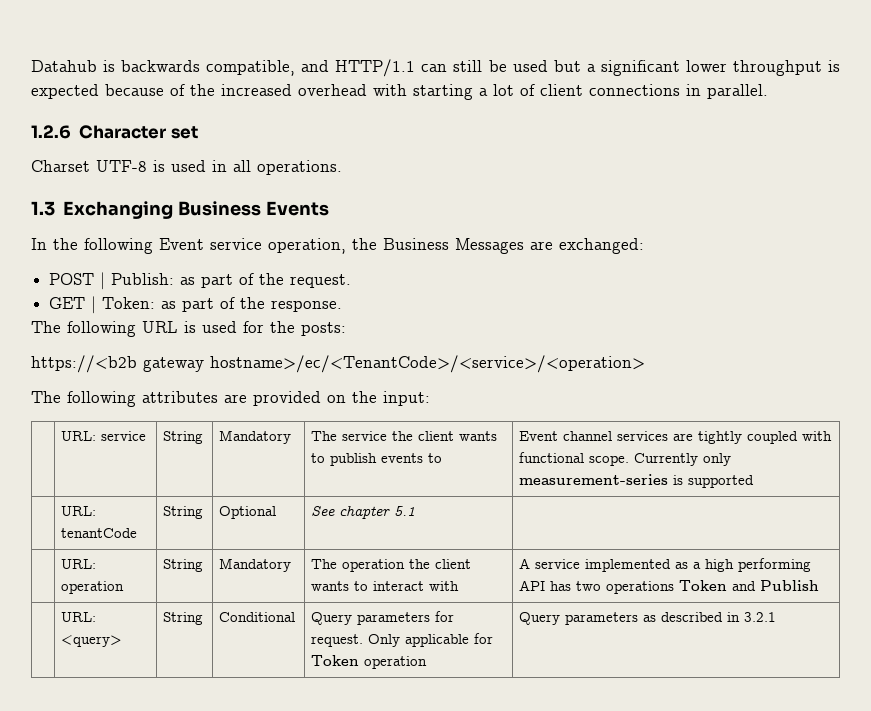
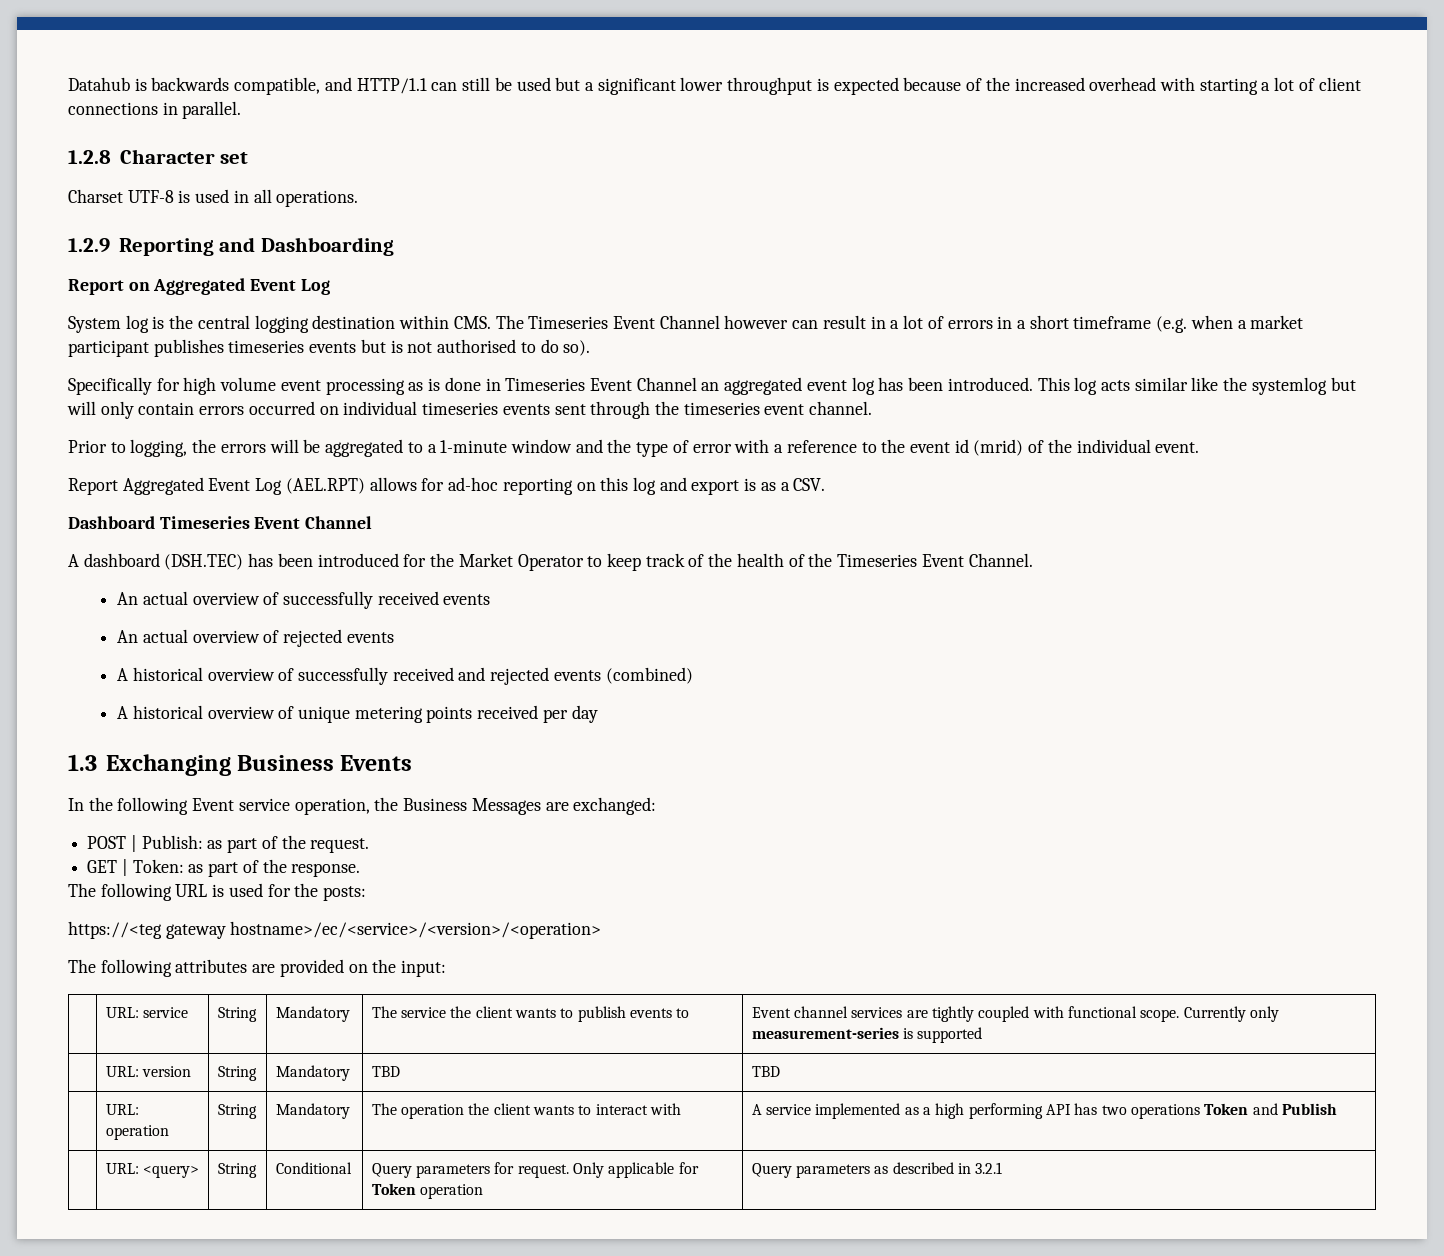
- 1.2.6 Character set
+ 1.2.8 Character set
+ 1.2.9 Reporting and Dashboarding
+ Report on Aggregated Event Log
+ System log is the central logging destination within CMS. The Timeseries Event Channel however can result in a lot of errors in a short timeframe (e.g. when a market participant publishes timeseries events but is not authorised to do so).
+ Specifically for high volume event processing as is done in Timeseries Event Channel an aggregated event log has been introduced. This log acts similar like the systemlog but will only contain errors occurred on individual timeseries events sent through the timeseries event channel.
+ Prior to logging, the errors will be aggregated to a 1-minute window and the type of error with a reference to the event id (mrid) of the individual event.
+ Report Aggregated Event Log (AEL.RPT) allows for ad-hoc reporting on this log and export is as a CSV.
+ Dashboard Timeseries Event Channel
+ A dashboard (DSH.TEC) has been introduced for the Market Operator to keep track of the health of the Timeseries Event Channel.
+ An actual overview of successfully received events
+ An actual overview of rejected events
+ A historical overview of successfully received and rejected events (combined)
+ A historical overview of unique metering points received per day
- https://<b2b gateway hostname>/ec/<TenantCode>/<service>/<operation>
+ https://<teg gateway hostname>/ec/<service>/<version>/<operation>
- | URL: tenantCode | String | Optional | See chapter 5.1 |
+ | URL: version | String | Mandatory | TBD | TBD

